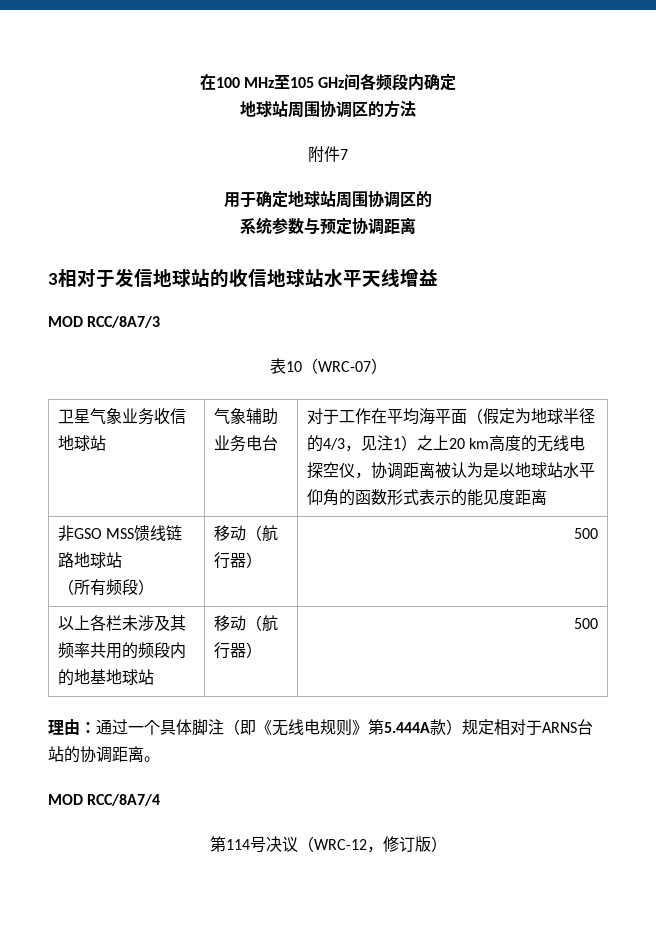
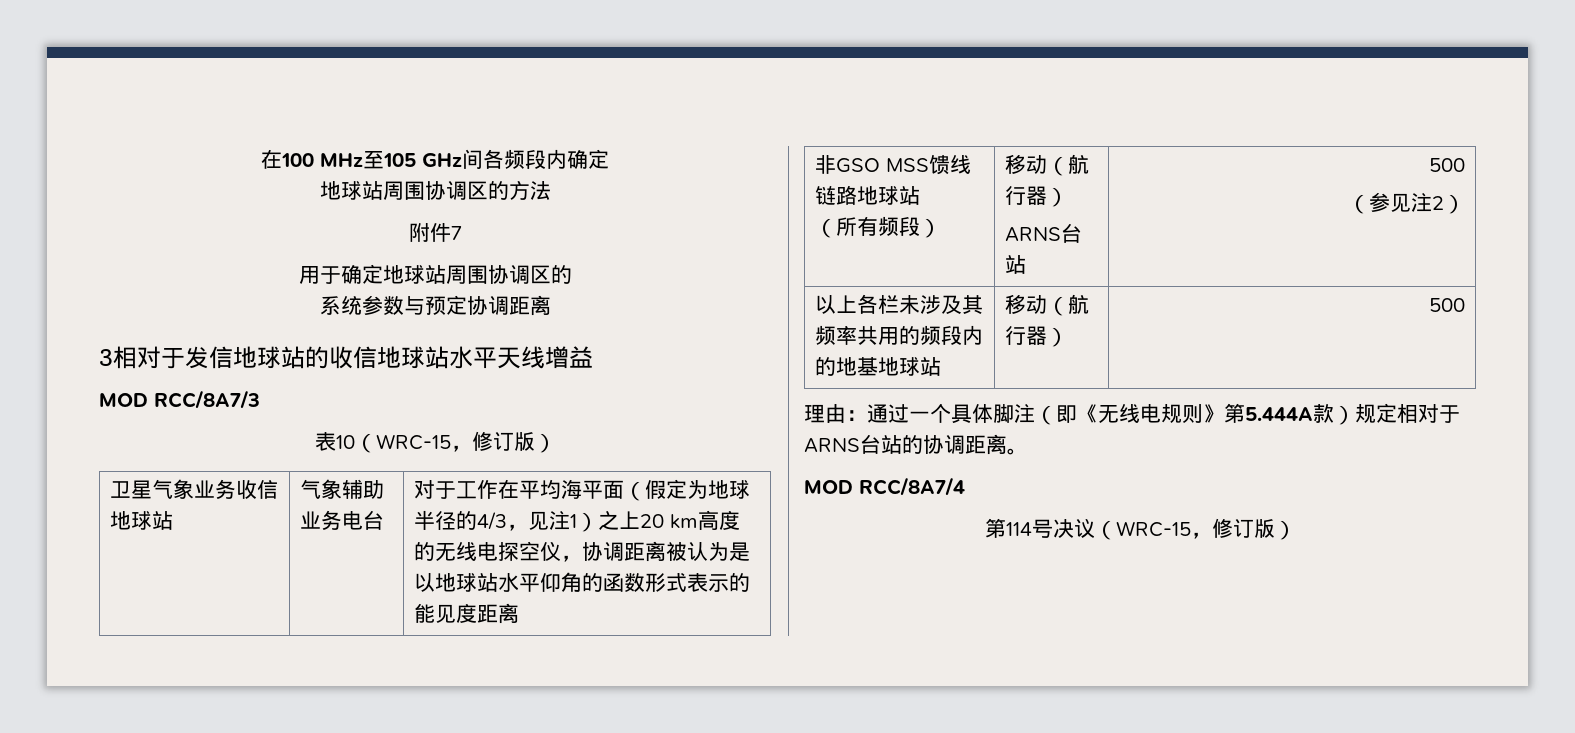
- 表10（WRC-07）
+ 表10（WRC-15，修订版）
  非GSO MSS馈线链路地球站
- （所有频段） | 移动（航行器） | 500
+ （所有频段） | 移动（航行器）
+ ARNS台站 | 500
+ （参见注2）
- 第114号决议（WRC-12，修订版）
+ 第114号决议（WRC-15，修订版）

